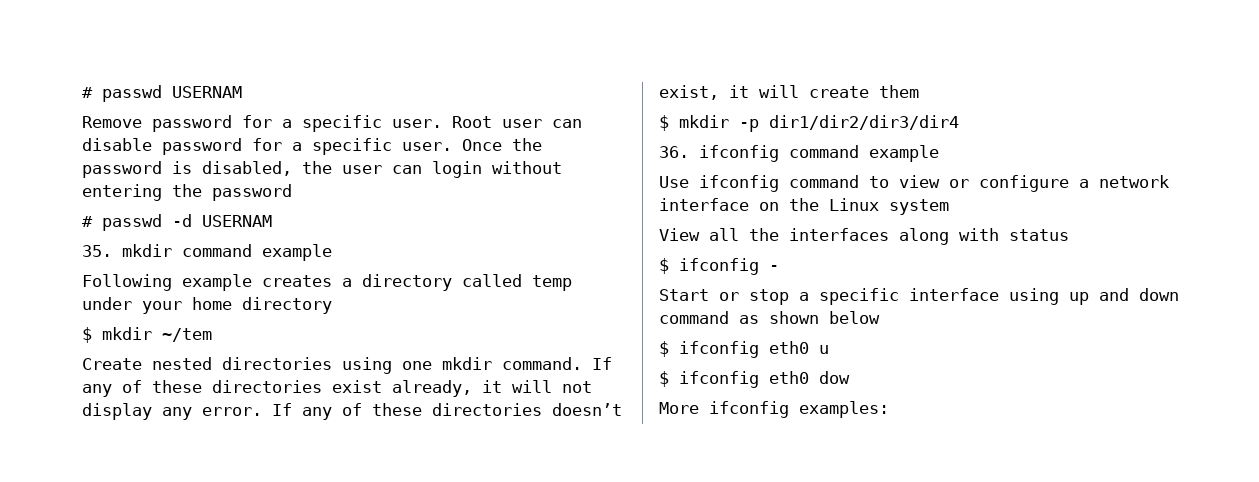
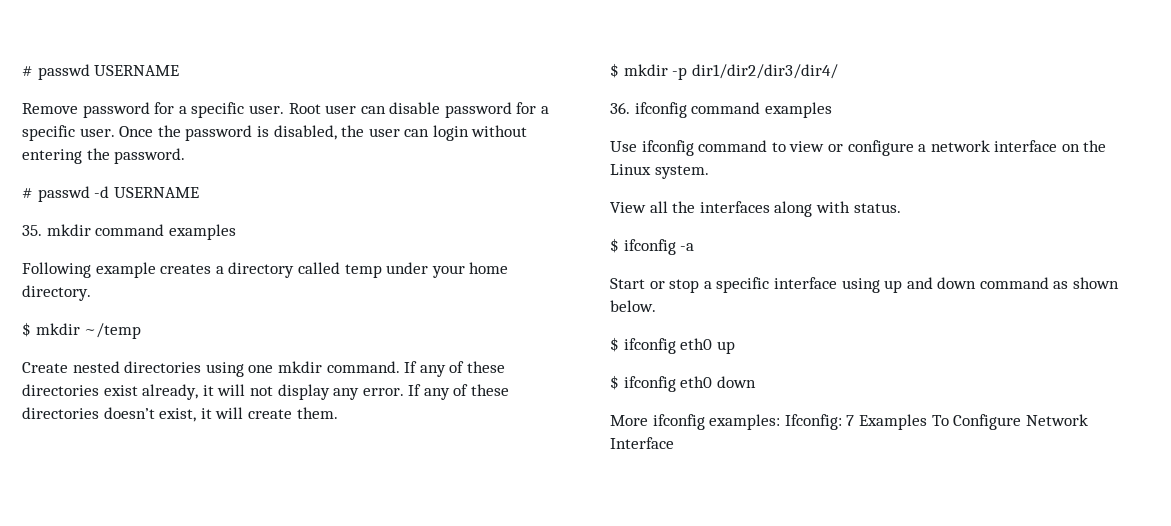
- # passwd USERNAM
+ # passwd USERNAME
- Once the password is disabled, the user can login without entering the password
+ Once the password is disabled, the user can login without entering the password.
- # passwd -d USERNAM
+ # passwd -d USERNAME
- 35. mkdir command example
+ 35. mkdir command examples
- Following example creates a directory called temp under your home directory
- $ mkdir ~/tem
+ Following example creates a directory called temp under your home directory.
+ $ mkdir ~/temp
- If any of these directories doesn’t exist, it will create them
+ If any of these directories doesn’t exist, it will create them.
- $ mkdir -p dir1/dir2/dir3/dir4
+ $ mkdir -p dir1/dir2/dir3/dir4/
- 36. ifconfig command example
+ 36. ifconfig command examples
- Use ifconfig command to view or configure a network interface on the Linux system
+ Use ifconfig command to view or configure a network interface on the Linux system.
- View all the interfaces along with status
- $ ifconfig -
+ View all the interfaces along with status.
+ $ ifconfig -a
- Start or stop a specific interface using up and down command as shown below
- $ ifconfig eth0 u
- $ ifconfig eth0 dow
+ Start or stop a specific interface using up and down command as shown below.
+ $ ifconfig eth0 up
+ $ ifconfig eth0 down
- More ifconfig examples:
+ More ifconfig examples: Ifconfig: 7 Examples To Configure Network Interface

